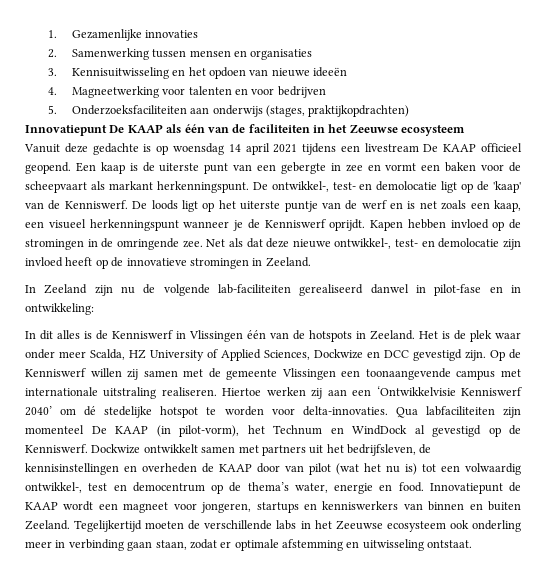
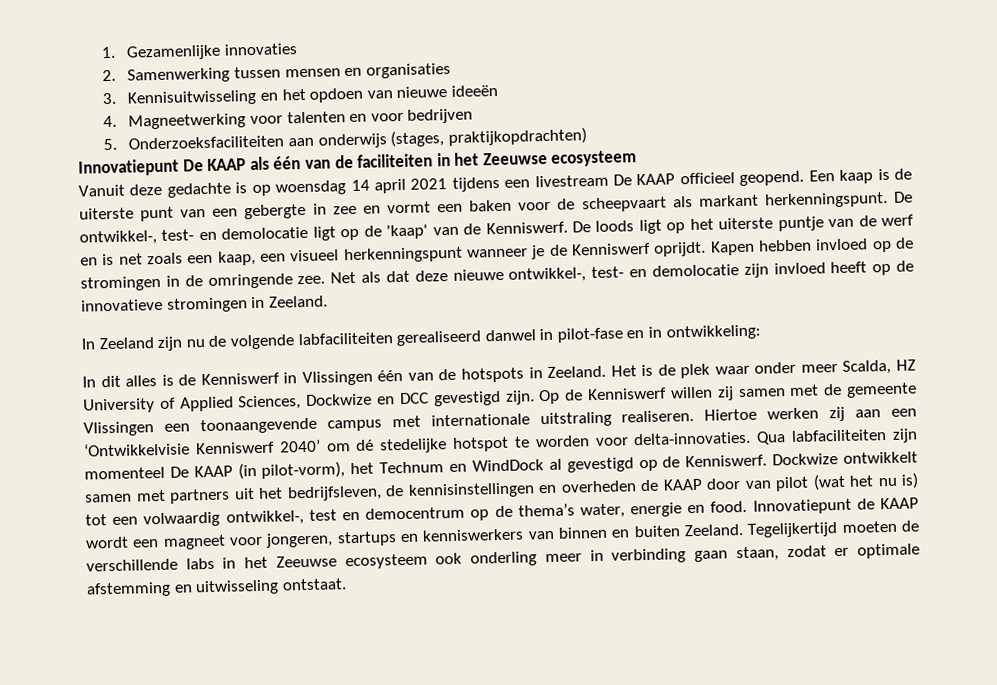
- In Zeeland zijn nu de volgende lab-faciliteiten gerealiseerd danwel in pilot-fase en in ontwikkeling:
+ In Zeeland zijn nu de volgende labfaciliteiten gerealiseerd danwel in pilot-fase en in ontwikkeling:

